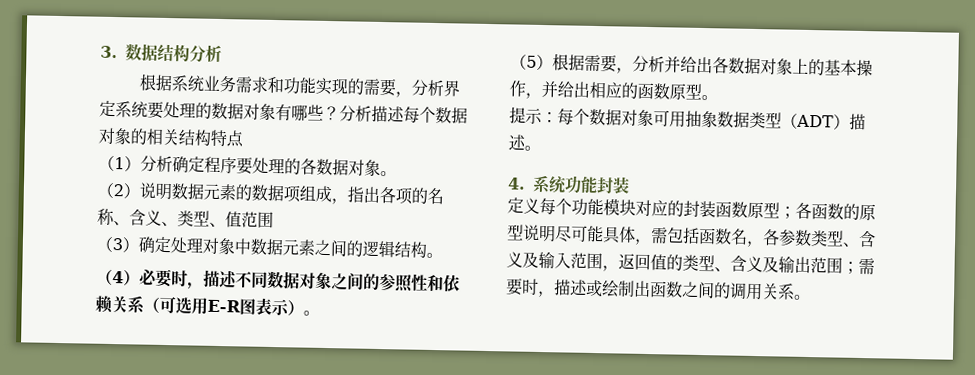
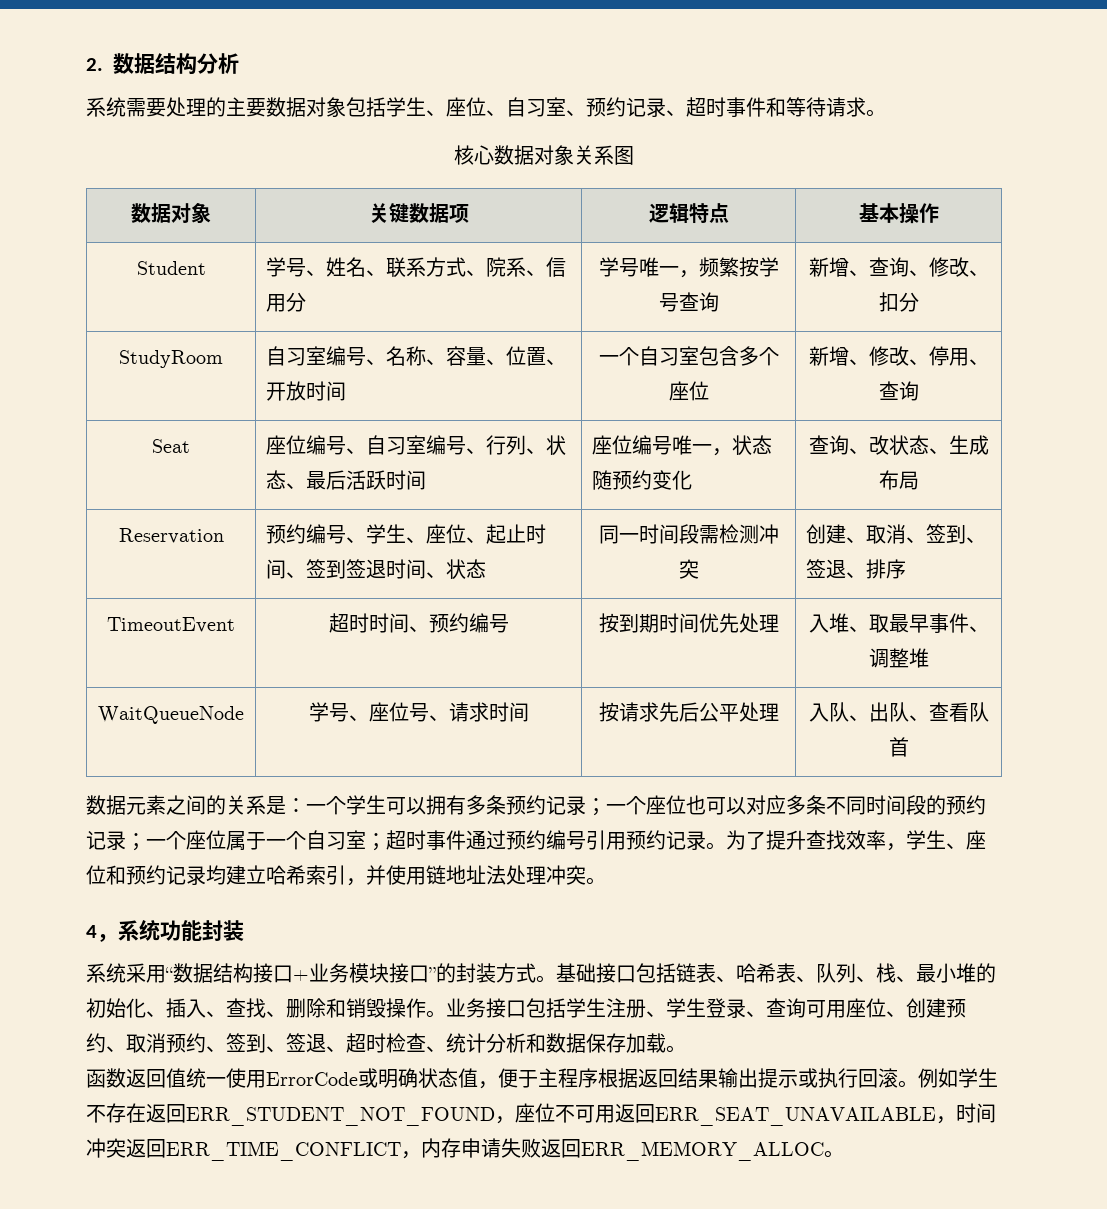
- 3.数据结构分析
+ 2.数据结构分析
- 根据系统业务需求和功能实现的需要，分析界定系统要处理的数据对象有哪些？分析描述每个数据对象的相关结构特点
- （1）分析确定程序要处理的各数据对象。
- （2）说明数据元素的数据项组成，指出各项的名称、含义、类型、值范围
- （3）确定处理对象中数据元素之间的逻辑结构。
- （4）必要时，描述不同数据对象之间的参照性和依赖关系（可选用E-R图表示）。
- （5）根据需要，分析并给出各数据对象上的基本操作，并给出相应的函数原型。
- 提示：每个数据对象可用抽象数据类型（ADT）描述。
- 4.系统功能封装
- 定义每个功能模块对应的封装函数原型；各函数的原型说明尽可能具体，需包括函数名，各参数类型、含义及输入范围，返回值的类型、含义及输出范围；需要时，描述或绘制出函数之间的调用关系。
+ 系统需要处理的主要数据对象包括学生、座位、自习室、预约记录、超时事件和等待请求。
+ 核心数据对象关系图
+ 数据对象 | 关键数据项 | 逻辑特点 | 基本操作
+ Student | 学号、姓名、联系方式、院系、信用分 | 学号唯一，频繁按学号查询 | 新增、查询、修改、扣分
+ StudyRoom | 自习室编号、名称、容量、位置、开放时间 | 一个自习室包含多个座位 | 新增、修改、停用、查询
+ Seat | 座位编号、自习室编号、行列、状态、最后活跃时间 | 座位编号唯一，状态随预约变化 | 查询、改状态、生成布局
+ Reservation | 预约编号、学生、座位、起止时间、签到签退时间、状态 | 同一时间段需检测冲突 | 创建、取消、签到、签退、排序
+ TimeoutEvent | 超时时间、预约编号 | 按到期时间优先处理 | 入堆、取最早事件、调整堆
+ WaitQueueNode | 学号、座位号、请求时间 | 按请求先后公平处理 | 入队、出队、查看队首
+ 数据元素之间的关系是：一个学生可以拥有多条预约记录；一个座位也可以对应多条不同时间段的预约记录；一个座位属于一个自习室；超时事件通过预约编号引用预约记录。为了提升查找效率，学生、座位和预约记录均建立哈希索引，并使用链地址法处理冲突。
+ 4，系统功能封装
+ 系统采用“数据结构接口+业务模块接口”的封装方式。基础接口包括链表、哈希表、队列、栈、最小堆的初始化、插入、查找、删除和销毁操作。业务接口包括学生注册、学生登录、查询可用座位、创建预约、取消预约、签到、签退、超时检查、统计分析和数据保存加载。
+ 函数返回值统一使用ErrorCode或明确状态值，便于主程序根据返回结果输出提示或执行回滚。例如学生不存在返回ERR_STUDENT_NOT_FOUND，座位不可用返回ERR_SEAT_UNAVAILABLE，时间冲突返回ERR_TIME_CONFLICT，内存申请失败返回ERR_MEMORY_ALLOC。

